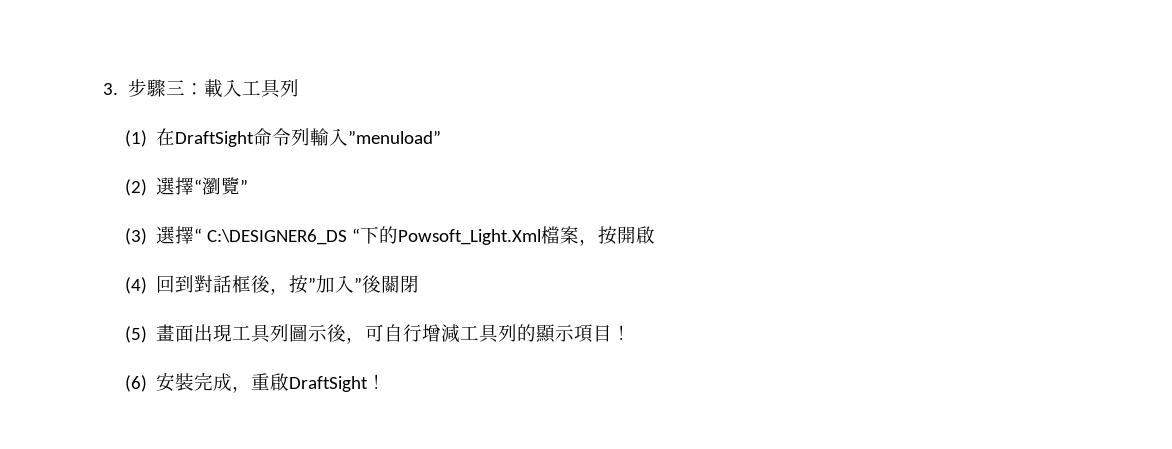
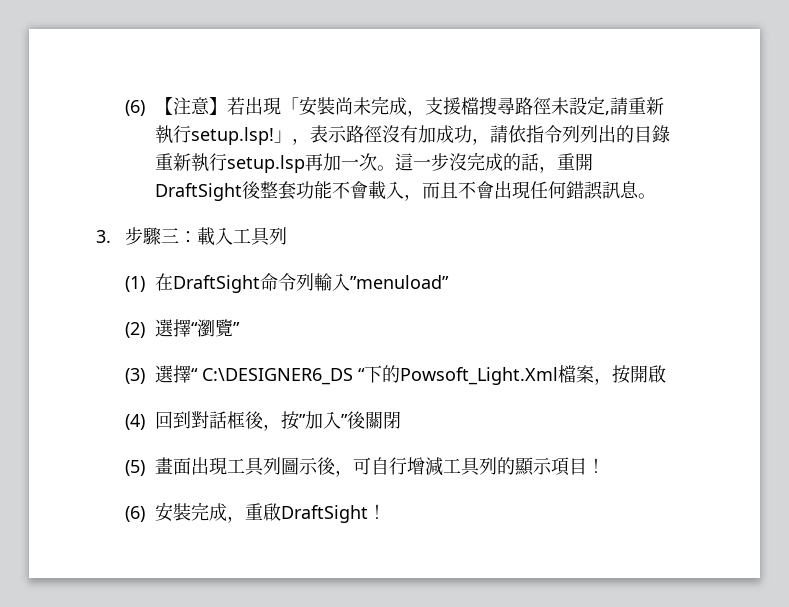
+ (6)【注意】若出現「安裝尚未完成，支援檔搜尋路徑未設定,請重新執行setup.lsp!」，表示路徑沒有加成功，請依指令列列出的目錄重新執行setup.lsp再加一次。這一步沒完成的話，重開DraftSight後整套功能不會載入，而且不會出現任何錯誤訊息。

